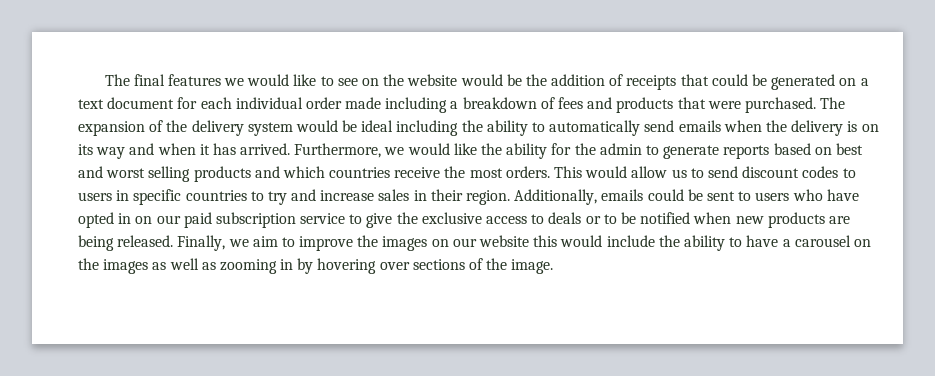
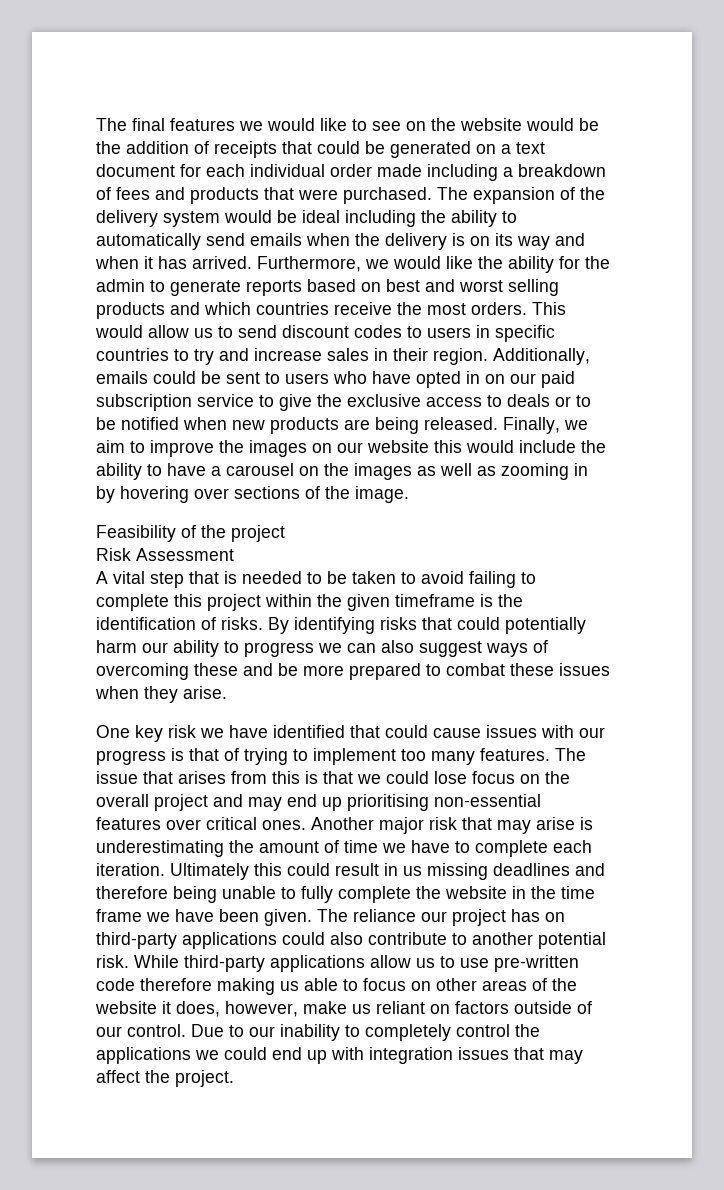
+ Feasibility of the project
+ Risk Assessment
+ A vital step that is needed to be taken to avoid failing to complete this project within the given timeframe is the identification of risks. By identifying risks that could potentially harm our ability to progress we can also suggest ways of overcoming these and be more prepared to combat these issues when they arise.
+ One key risk we have identified that could cause issues with our progress is that of trying to implement too many features. The issue that arises from this is that we could lose focus on the overall project and may end up prioritising non-essential features over critical ones. Another major risk that may arise is underestimating the amount of time we have to complete each iteration. Ultimately this could result in us missing deadlines and therefore being unable to fully complete the website in the time frame we have been given. The reliance our project has on third-party applications could also contribute to another potential risk. While third-party applications allow us to use pre-written code therefore making us able to focus on other areas of the website it does, however, make us reliant on factors outside of our control. Due to our inability to completely control the applications we could end up with integration issues that may affect the project.

